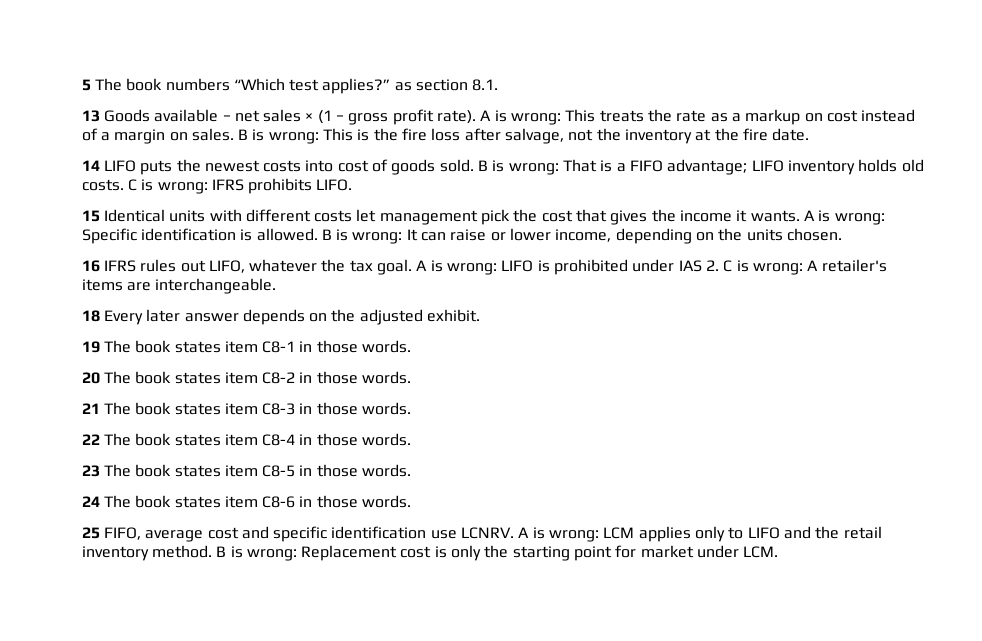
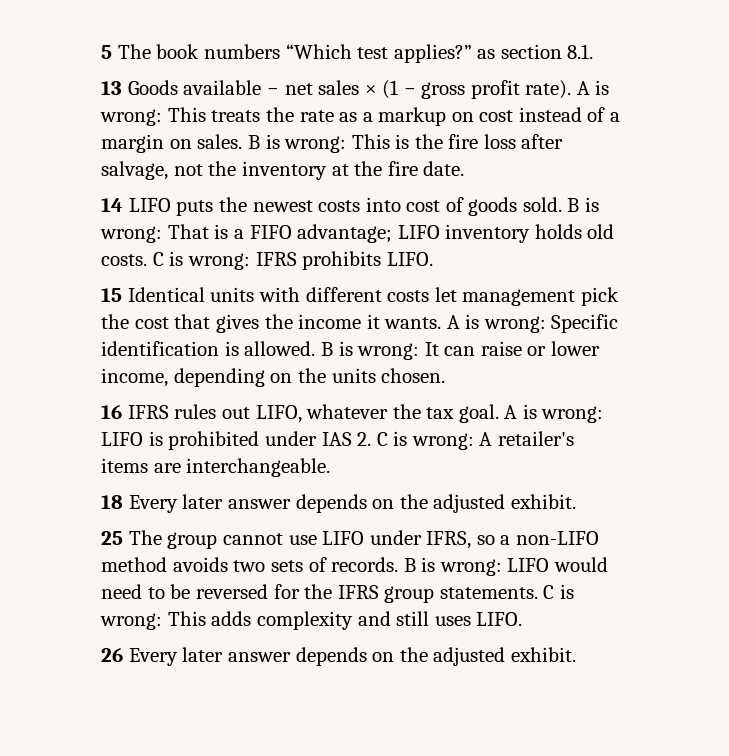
- 19 The book states item C8-1 in those words.
- 20 The book states item C8-2 in those words.
- 21 The book states item C8-3 in those words.
- 22 The book states item C8-4 in those words.
- 23 The book states item C8-5 in those words.
- 24 The book states item C8-6 in those words.
- 25 FIFO, average cost and specific identification use LCNRV. A is wrong: LCM applies only to LIFO and the retail inventory method. B is wrong: Replacement cost is only the starting point for market under LCM.
+ 25 The group cannot use LIFO under IFRS, so a non-LIFO method avoids two sets of records. B is wrong: LIFO would need to be reversed for the IFRS group statements. C is wrong: This adds complexity and still uses LIFO.
+ 26 Every later answer depends on the adjusted exhibit.

